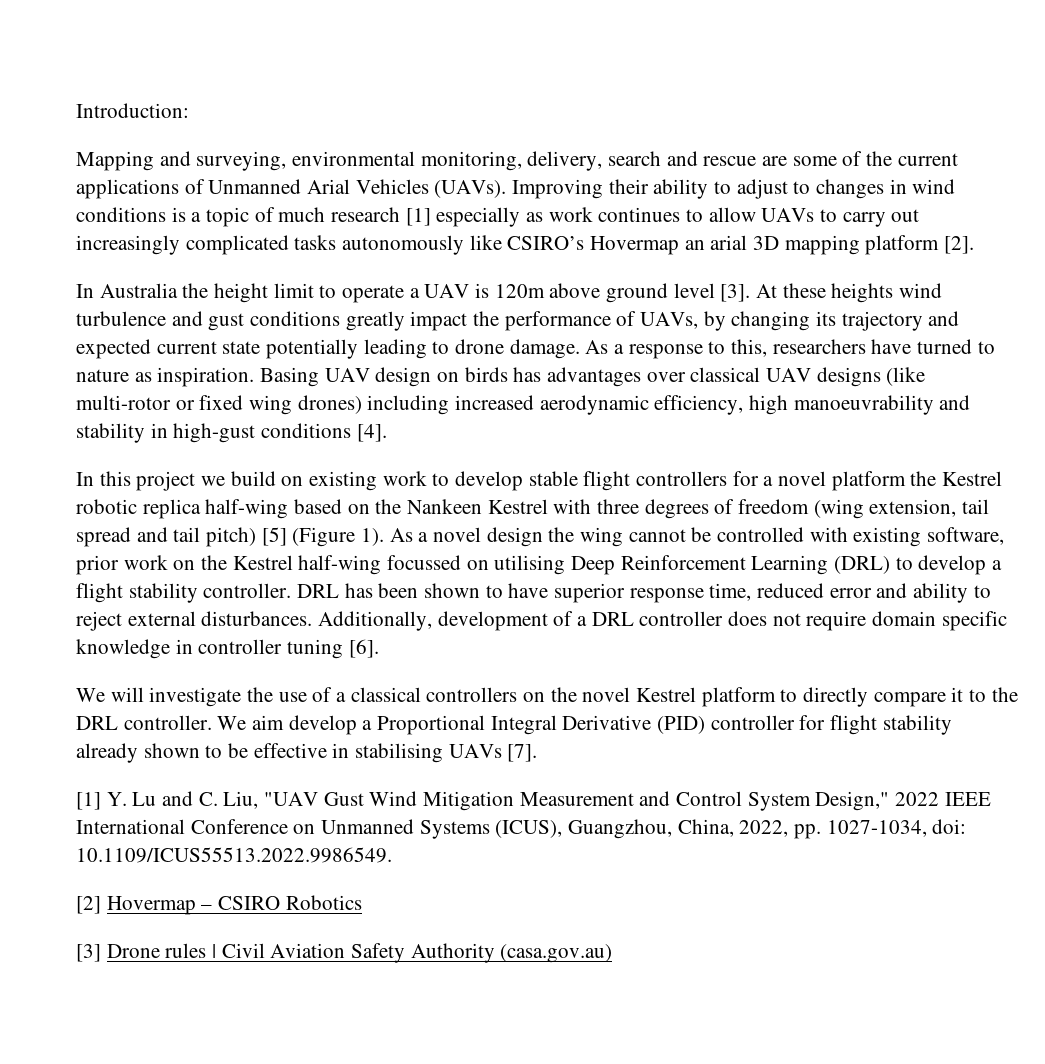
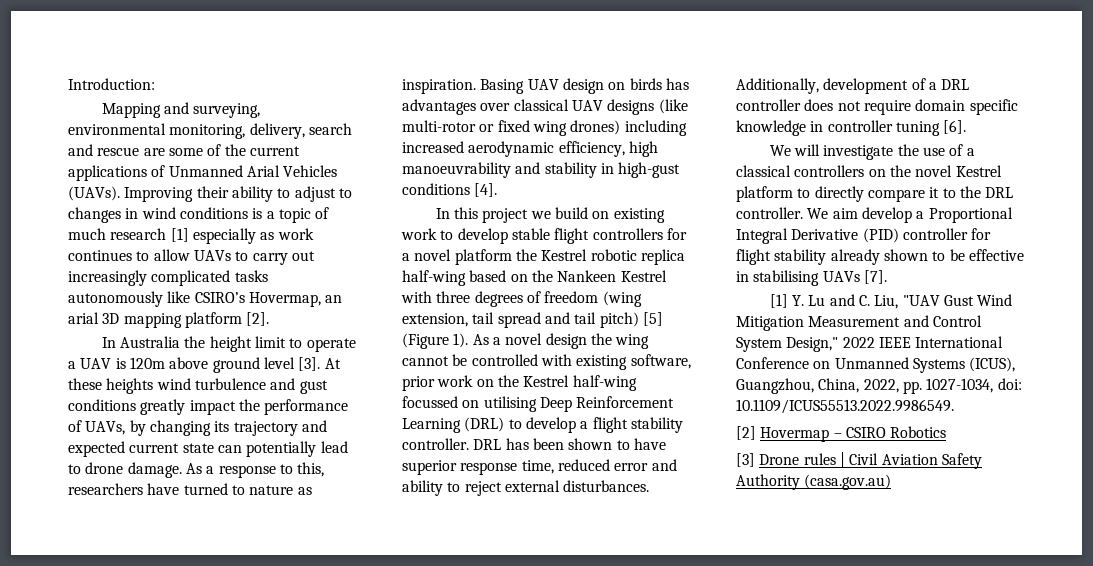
- Improving their ability to adjust to changes in wind conditions is a topic of much research [1] especially as work continues to allow UAVs to carry out increasingly complicated tasks autonomously like CSIRO’s Hovermap an arial 3D mapping platform [2].
+ Improving their ability to adjust to changes in wind conditions is a topic of much research [1] especially as work continues to allow UAVs to carry out increasingly complicated tasks autonomously like CSIRO’s Hovermap, an arial 3D mapping platform [2].
- At these heights wind turbulence and gust conditions greatly impact the performance of UAVs, by changing its trajectory and expected current state potentially leading to drone damage.
+ At these heights wind turbulence and gust conditions greatly impact the performance of UAVs, by changing its trajectory and expected current state can potentially lead to drone damage.

